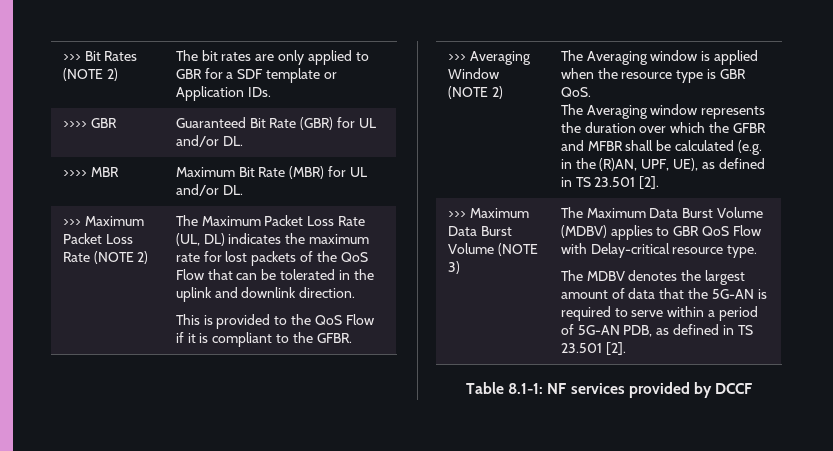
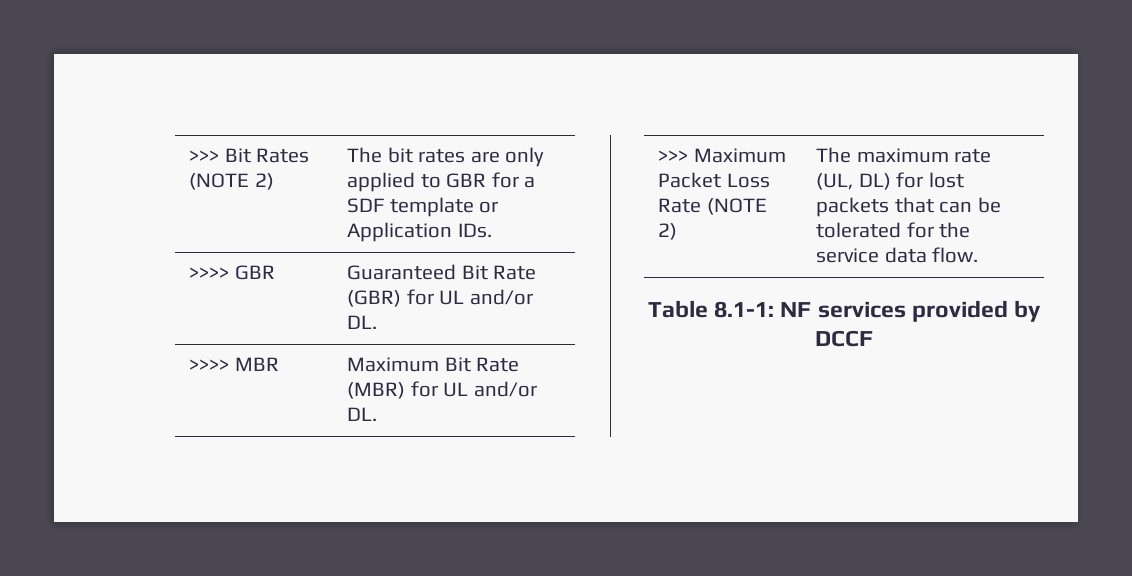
- The Maximum Packet Loss Rate (UL, DL) indicates the maximum rate for lost packets of the QoS Flow that can be tolerated in the uplink and downlink direction.
- This is provided to the QoS Flow if it is compliant to the GFBR.
- >>> Averaging Window (NOTE 2) | The Averaging window is applied when the resource type is GBR QoS.
- The Averaging window represents the duration over which the GFBR and MFBR shall be calculated (e.g. in the (R)AN, UPF, UE), as defined in TS 23.501 [2].
- >>> Maximum Data Burst Volume (NOTE 3) | The Maximum Data Burst Volume (MDBV) applies to GBR QoS Flow with Delay-critical resource type.
- The MDBV denotes the largest amount of data that the 5G-AN is required to serve within a period of 5G-AN PDB, as defined in TS 23.501 [2].
+ The maximum rate (UL, DL) for lost packets that can be tolerated for the service data flow.

